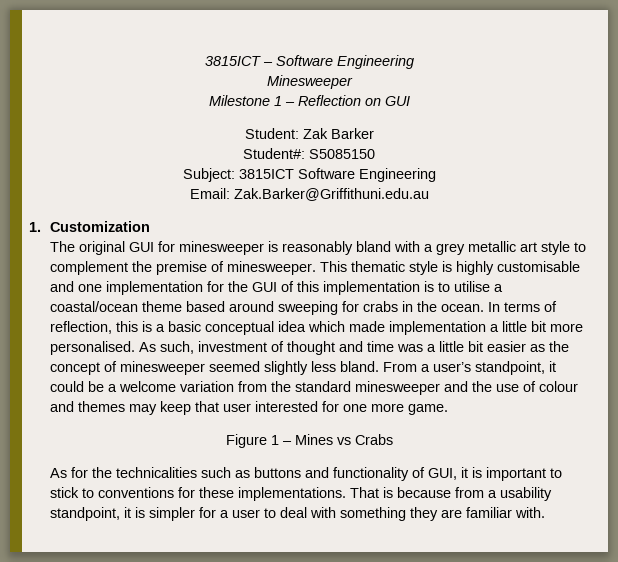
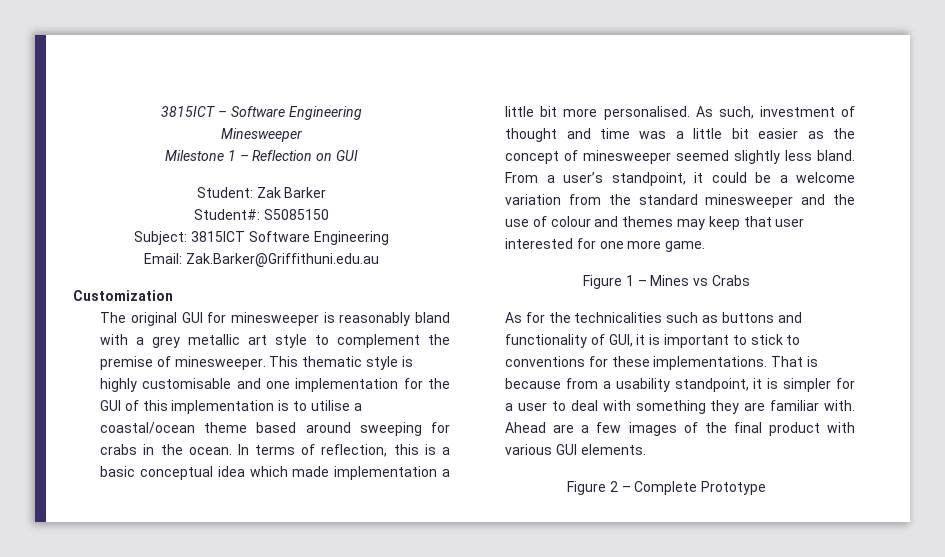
- 1. Customization
+ Customization
+ Ahead are a few images of the final product with various GUI elements.
+ Figure 2 – Complete Prototype

